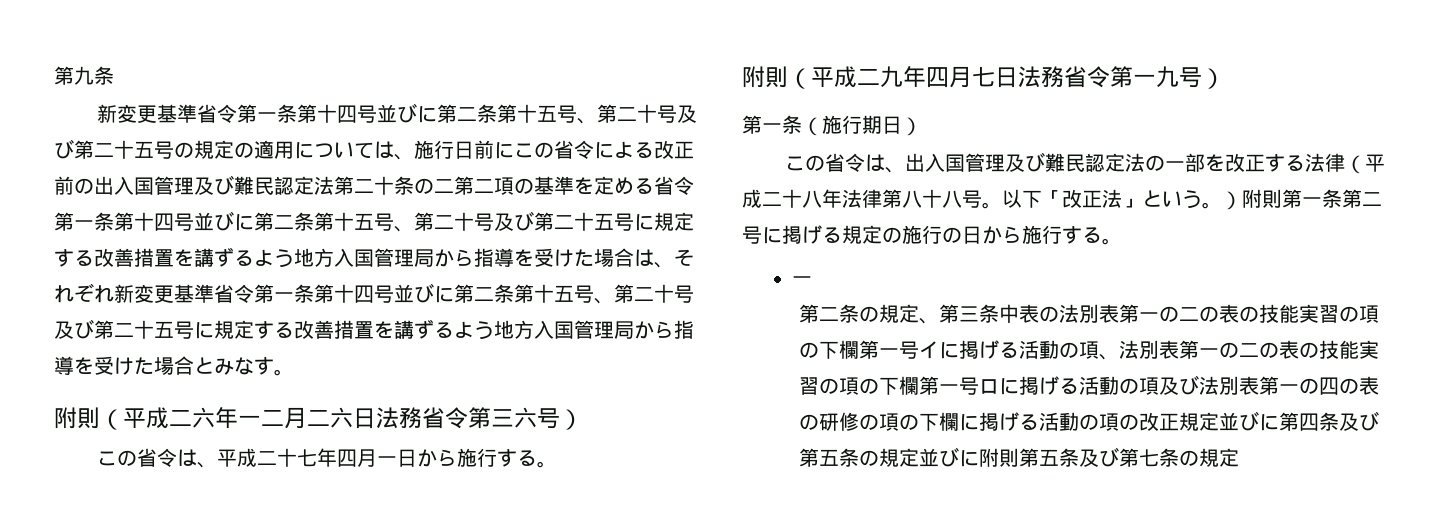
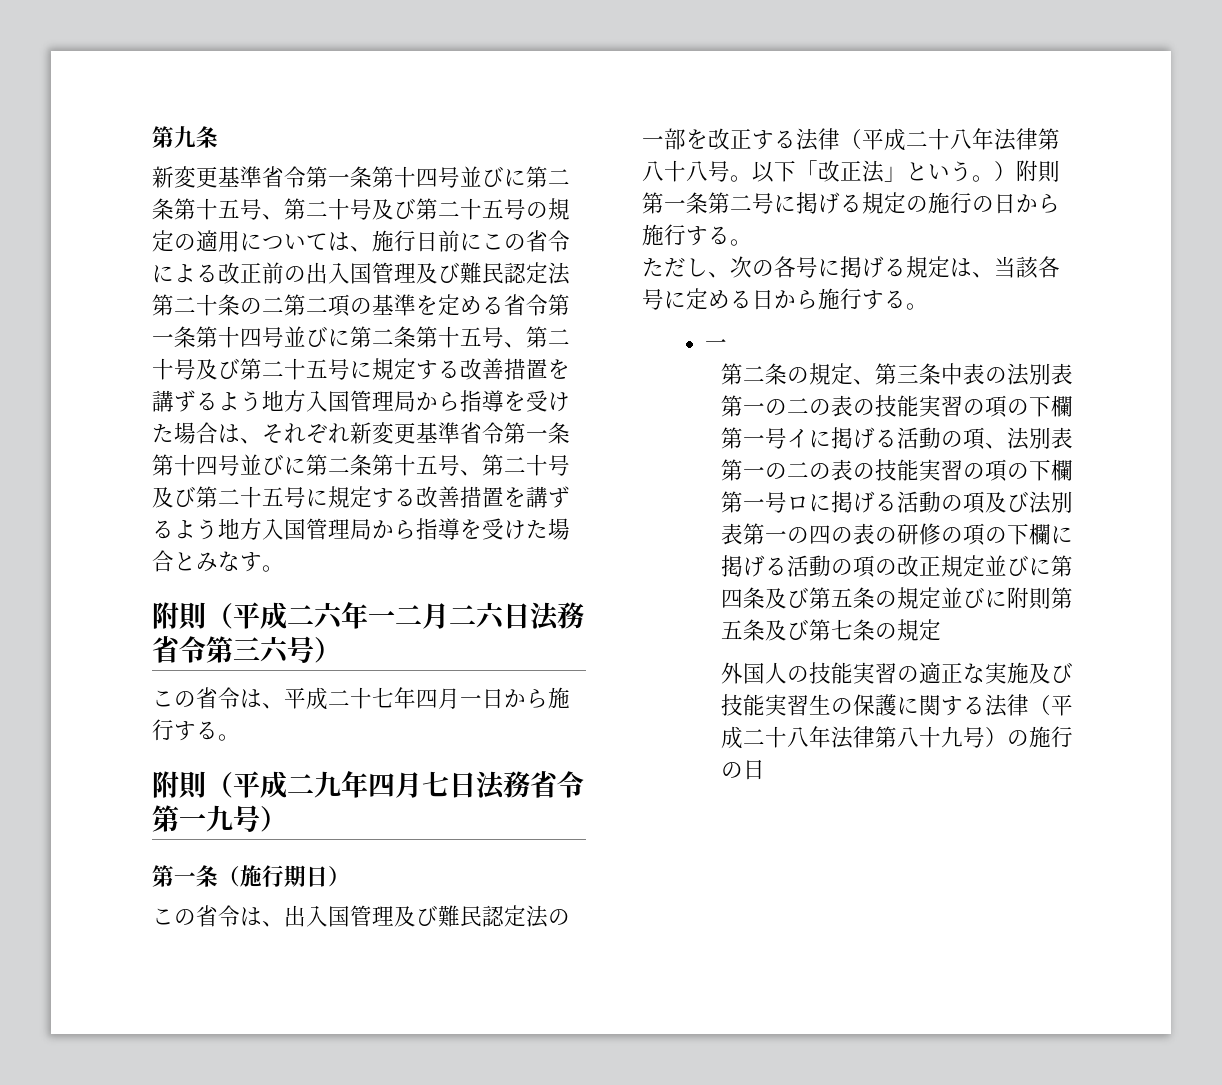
+ ただし、次の各号に掲げる規定は、当該各号に定める日から施行する。
+ 外国人の技能実習の適正な実施及び技能実習生の保護に関する法律（平成二十八年法律第八十九号）の施行の日

